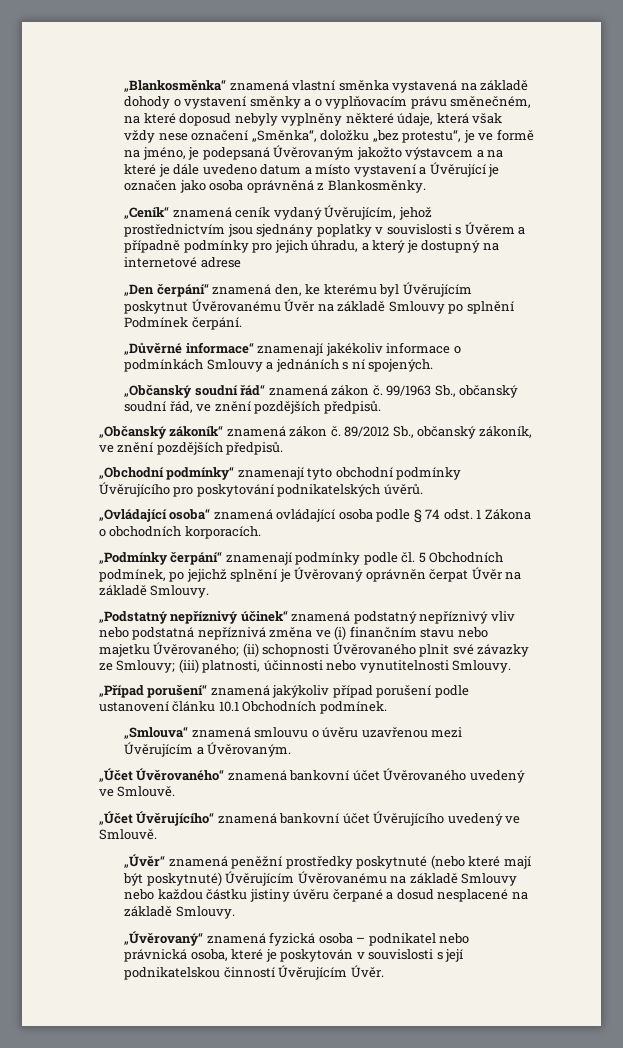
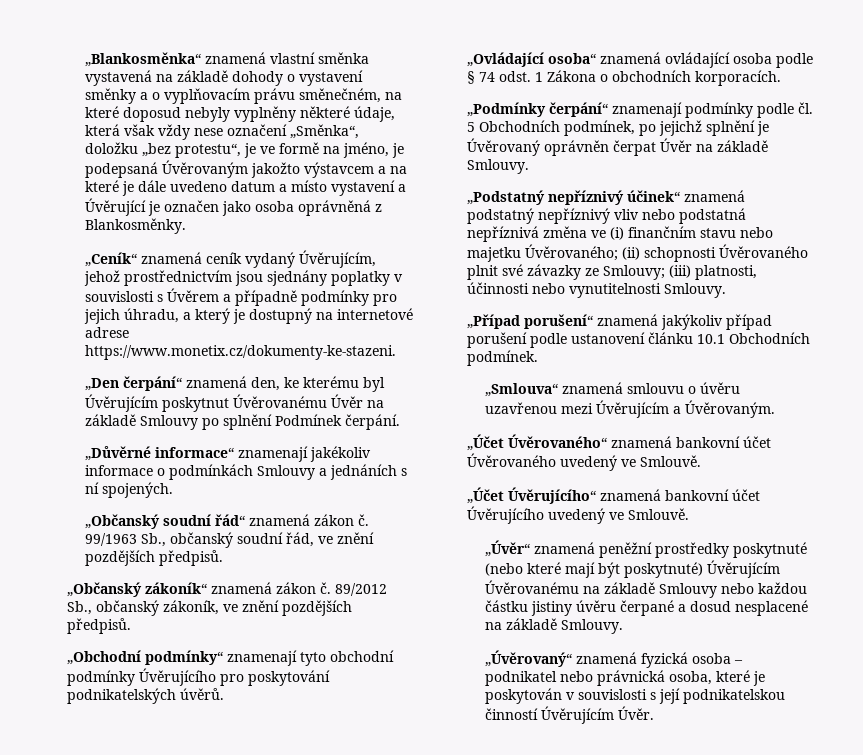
- „Ceník“ znamená ceník vydaný Úvěrujícím, jehož prostřednictvím jsou sjednány poplatky v souvislosti s Úvěrem a případně podmínky pro jejich úhradu, a který je dostupný na internetové adrese
+ „Ceník“ znamená ceník vydaný Úvěrujícím, jehož prostřednictvím jsou sjednány poplatky v souvislosti s Úvěrem a případně podmínky pro jejich úhradu, a který je dostupný na internetové adrese https://www.monetix.cz/dokumenty-ke-stazeni.

